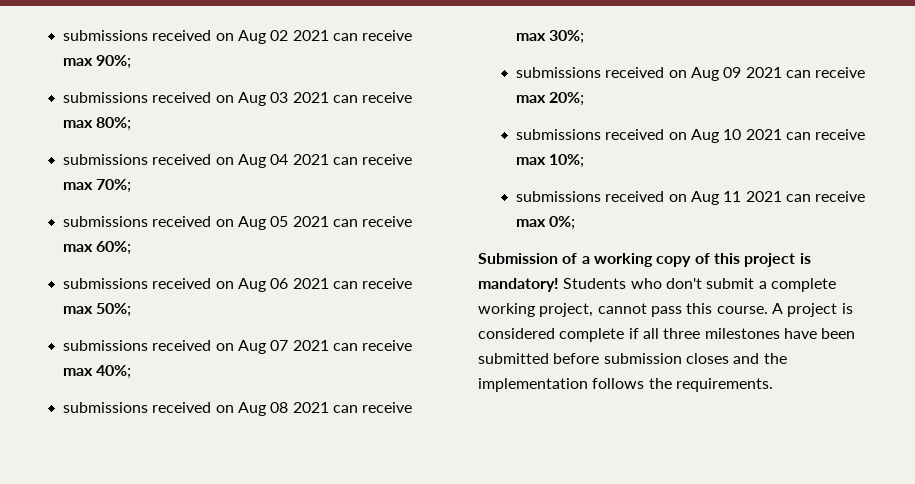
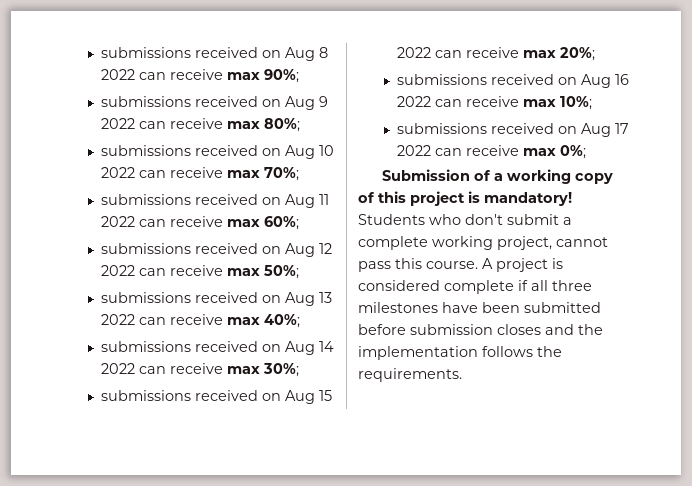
- submissions received on Aug 02 2021 can receive max 90%;
+ submissions received on Aug 8 2022 can receive max 90%;
- submissions received on Aug 03 2021 can receive max 80%;
+ submissions received on Aug 9 2022 can receive max 80%;
- submissions received on Aug 04 2021 can receive max 70%;
+ submissions received on Aug 10 2022 can receive max 70%;
- submissions received on Aug 05 2021 can receive max 60%;
+ submissions received on Aug 11 2022 can receive max 60%;
- submissions received on Aug 06 2021 can receive max 50%;
+ submissions received on Aug 12 2022 can receive max 50%;
- submissions received on Aug 07 2021 can receive max 40%;
+ submissions received on Aug 13 2022 can receive max 40%;
- submissions received on Aug 08 2021 can receive max 30%;
+ submissions received on Aug 14 2022 can receive max 30%;
- submissions received on Aug 09 2021 can receive max 20%;
+ submissions received on Aug 15 2022 can receive max 20%;
- submissions received on Aug 10 2021 can receive max 10%;
+ submissions received on Aug 16 2022 can receive max 10%;
- submissions received on Aug 11 2021 can receive max 0%;
+ submissions received on Aug 17 2022 can receive max 0%;

